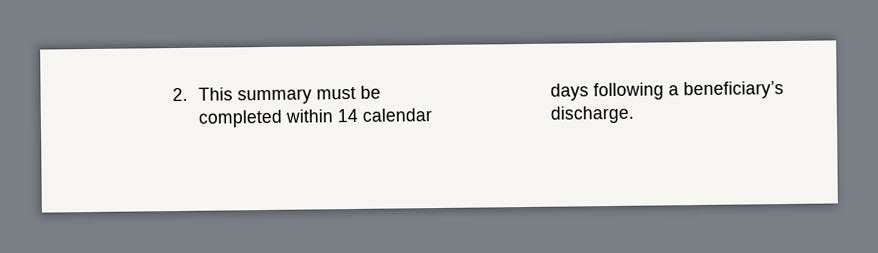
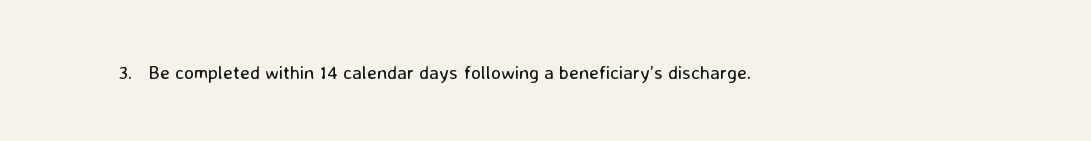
- 2. This summary must be completed within 14 calendar days following a beneficiary’s discharge.
+ 3. Be completed within 14 calendar days following a beneficiary’s discharge.

